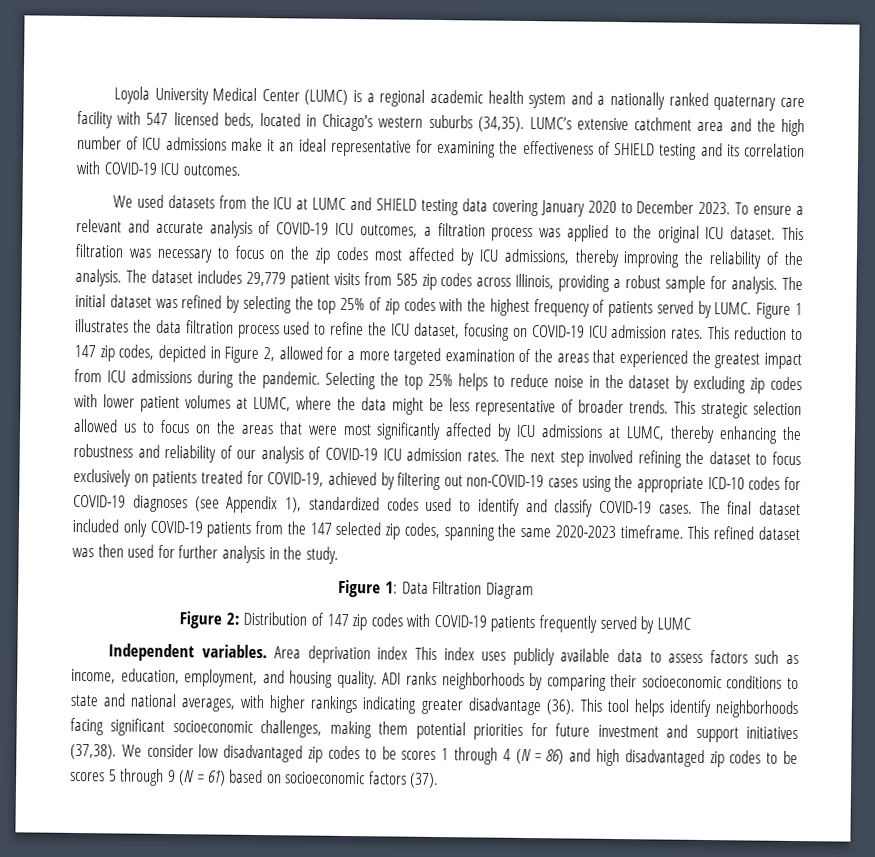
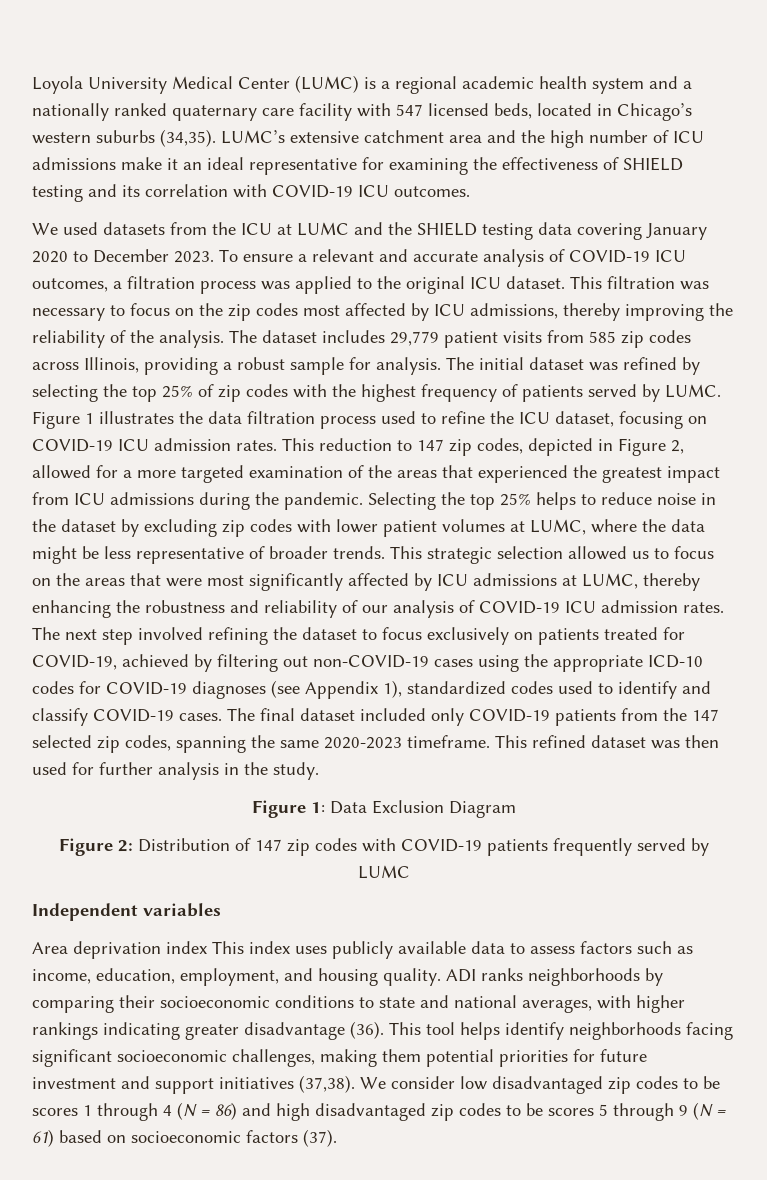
- We used datasets from the ICU at LUMC and SHIELD testing data covering January 2020 to December 2023.
+ We used datasets from the ICU at LUMC and the SHIELD testing data covering January 2020 to December 2023.
- Figure 1: Data Filtration Diagram
+ Figure 1: Data Exclusion Diagram
- Independent variables. Area deprivation index This index uses publicly available data to assess factors such as income, education, employment, and housing quality.
+ Independent variables
+ Area deprivation index This index uses publicly available data to assess factors such as income, education, employment, and housing quality.

